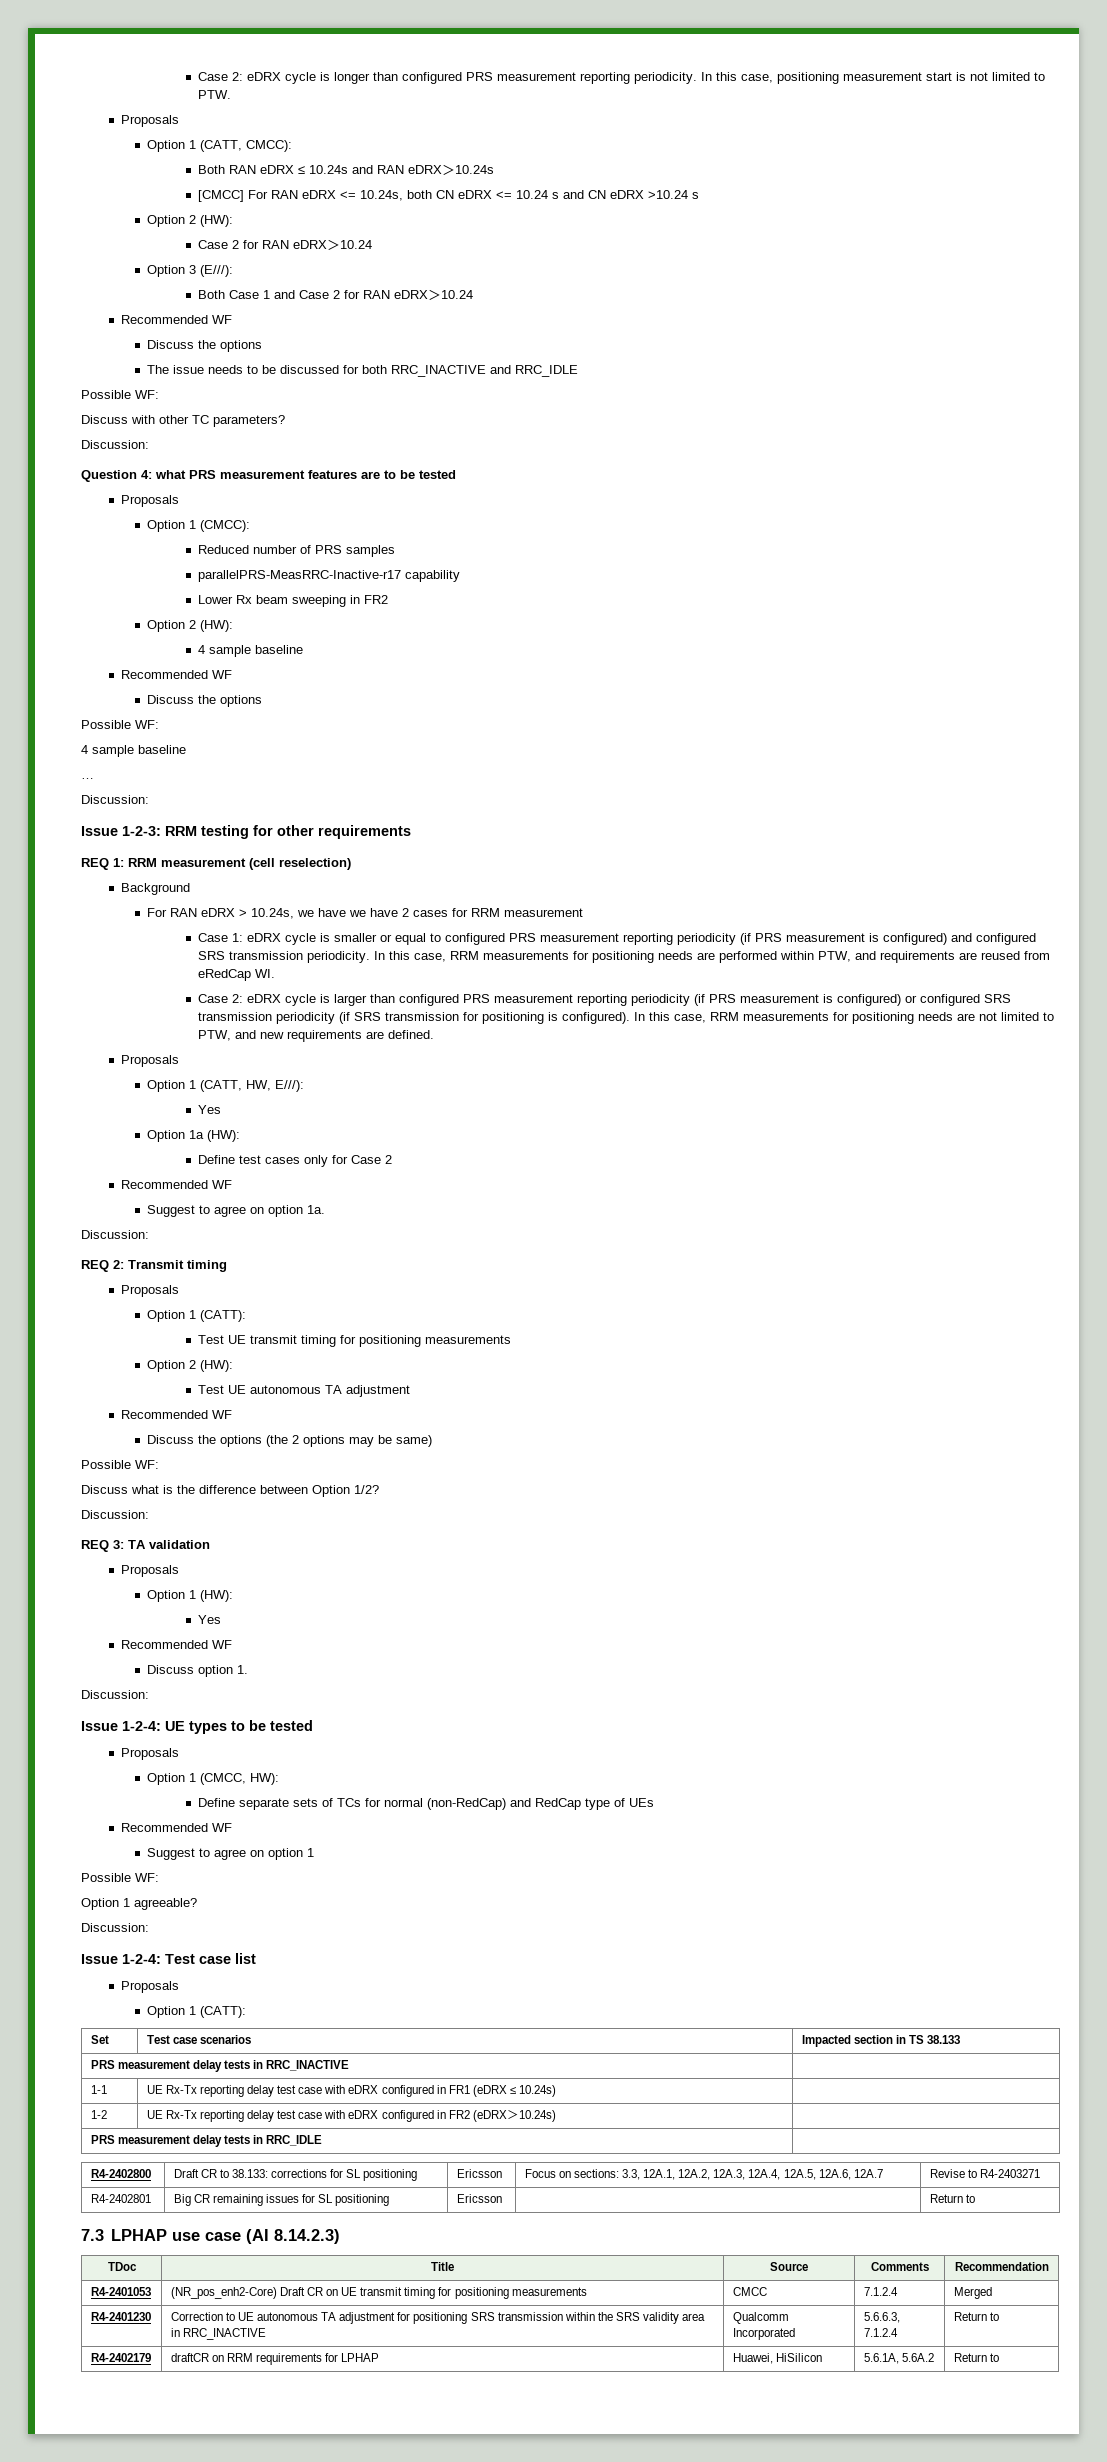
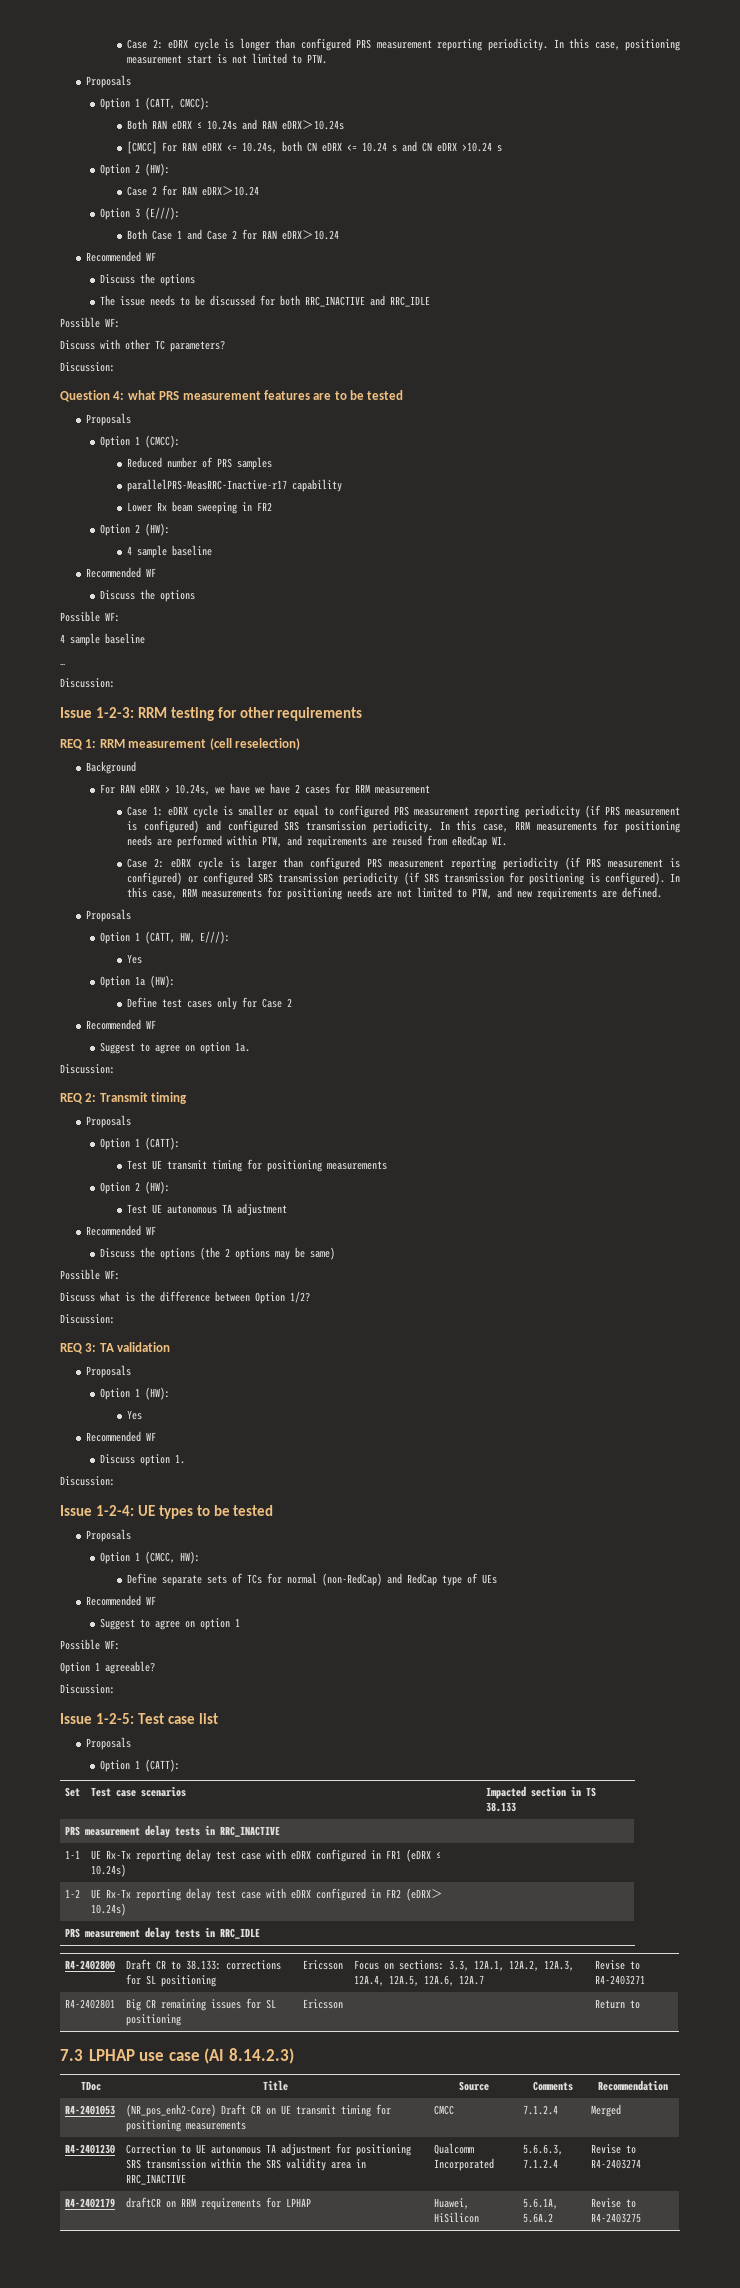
- Issue 1-2-4: Test case list
+ Issue 1-2-5: Test case list
- R4-2401230 | Correction to UE autonomous TA adjustment for positioning SRS transmission within the SRS validity area in RRC_INACTIVE | Qualcomm Incorporated | 5.6.6.3, 7.1.2.4 | Return to
+ R4-2401230 | Correction to UE autonomous TA adjustment for positioning SRS transmission within the SRS validity area in RRC_INACTIVE | Qualcomm Incorporated | 5.6.6.3, 7.1.2.4 | Revise to R4-2403274
- R4-2402179 | draftCR on RRM requirements for LPHAP | Huawei, HiSilicon | 5.6.1A, 5.6A.2 | Return to
+ R4-2402179 | draftCR on RRM requirements for LPHAP | Huawei, HiSilicon | 5.6.1A, 5.6A.2 | Revise to R4-2403275

